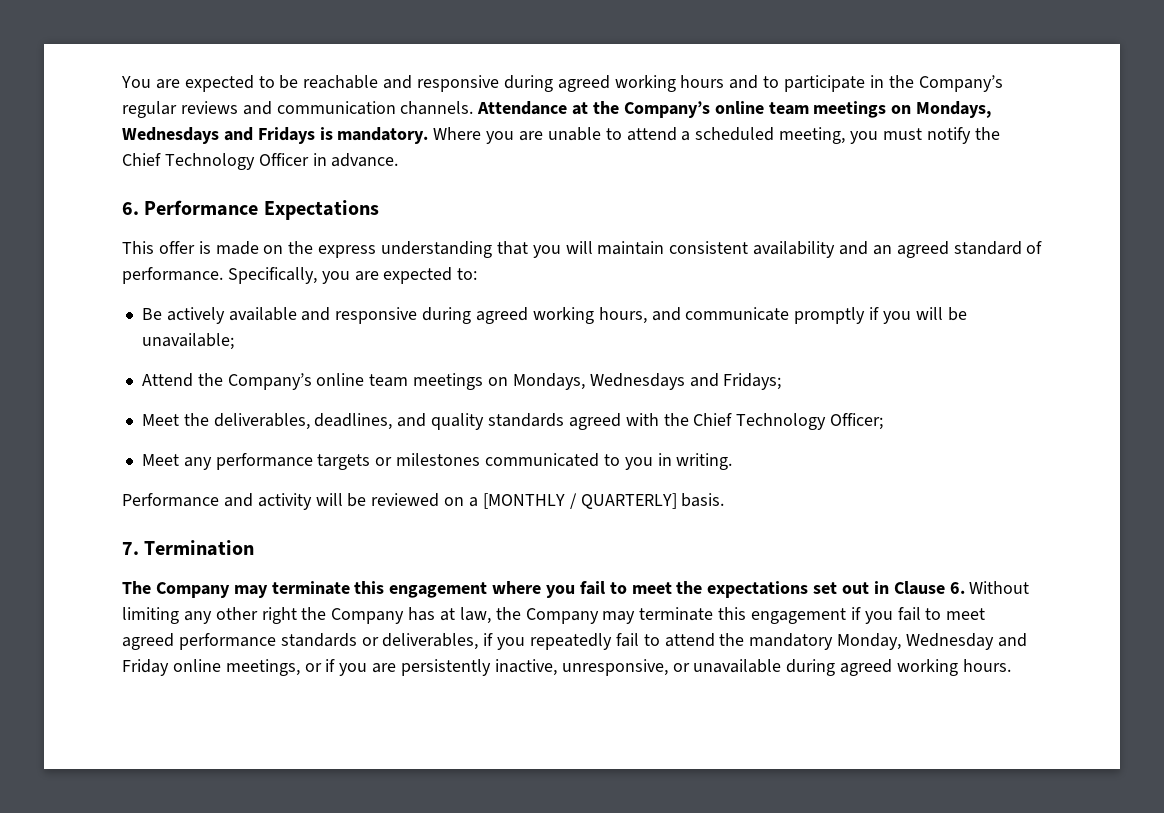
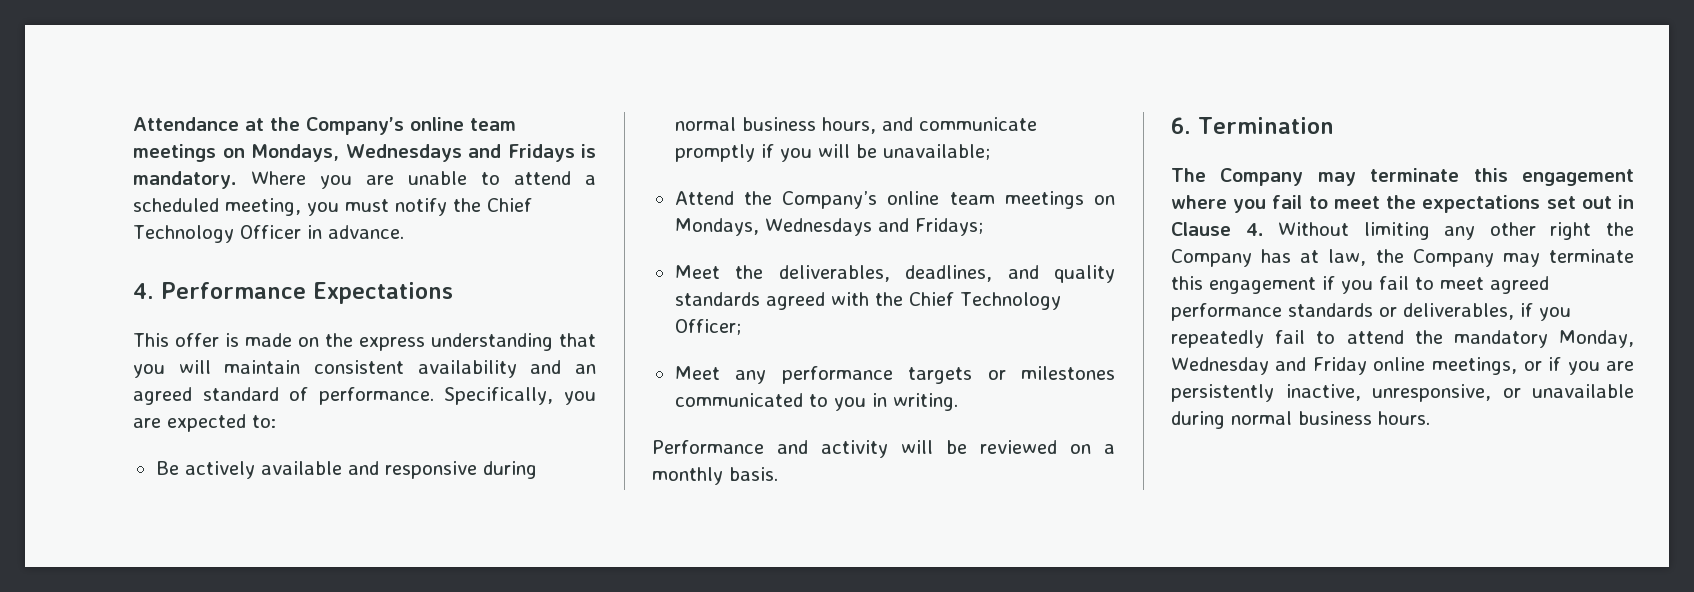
- You are expected to be reachable and responsive during agreed working hours and to participate in the Company’s regular reviews and communication channels.
- 6. Performance Expectations
+ 4. Performance Expectations
- Be actively available and responsive during agreed working hours, and communicate promptly if you will be unavailable;
+ Be actively available and responsive during normal business hours, and communicate promptly if you will be unavailable;
- Performance and activity will be reviewed on a [MONTHLY / QUARTERLY] basis.
+ Performance and activity will be reviewed on a monthly basis.
- 7. Termination
+ 6. Termination
- The Company may terminate this engagement where you fail to meet the expectations set out in Clause 6. Without limiting any other right the Company has at law, the Company may terminate this engagement if you fail to meet agreed performance standards or deliverables, if you repeatedly fail to attend the mandatory Monday, Wednesday and Friday online meetings, or if you are persistently inactive, unresponsive, or unavailable during agreed working hours.
+ The Company may terminate this engagement where you fail to meet the expectations set out in Clause 4. Without limiting any other right the Company has at law, the Company may terminate this engagement if you fail to meet agreed performance standards or deliverables, if you repeatedly fail to attend the mandatory Monday, Wednesday and Friday online meetings, or if you are persistently inactive, unresponsive, or unavailable during normal business hours.

